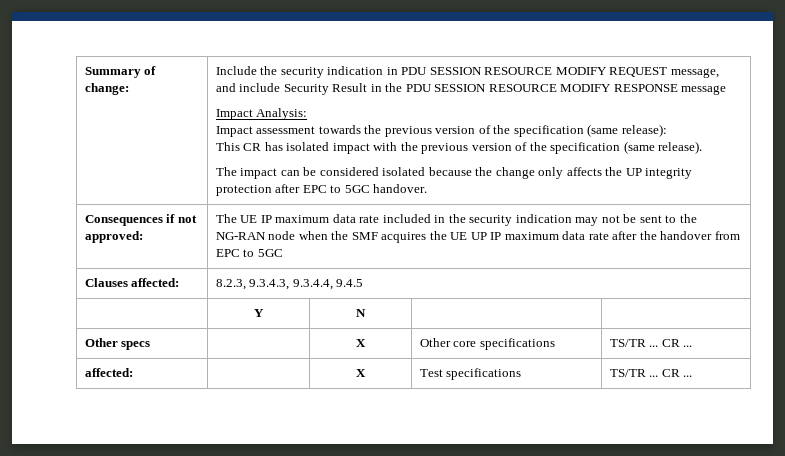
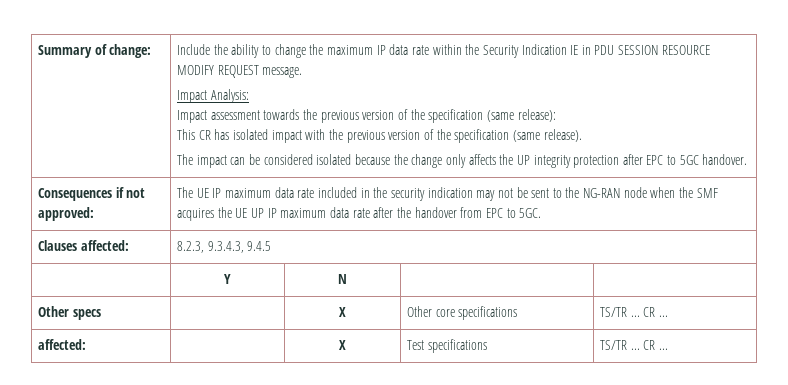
- Include the security indication in PDU SESSION RESOURCE MODIFY REQUEST message, and include Security Result in the PDU SESSION RESOURCE MODIFY RESPONSE message
+ Include the ability to change the maximum IP data rate within the Security Indication IE in PDU SESSION RESOURCE MODIFY REQUEST message.
- The UE IP maximum data rate included in the security indication may not be sent to the NG-RAN node when the SMF acquires the UE UP IP maximum data rate after the handover from EPC to 5GC
+ The UE IP maximum data rate included in the security indication may not be sent to the NG-RAN node when the SMF acquires the UE UP IP maximum data rate after the handover from EPC to 5GC.
- Clauses affected: | 8.2.3, 9.3.4.3, 9.3.4.4, 9.4.5
+ Clauses affected: | 8.2.3, 9.3.4.3, 9.4.5

